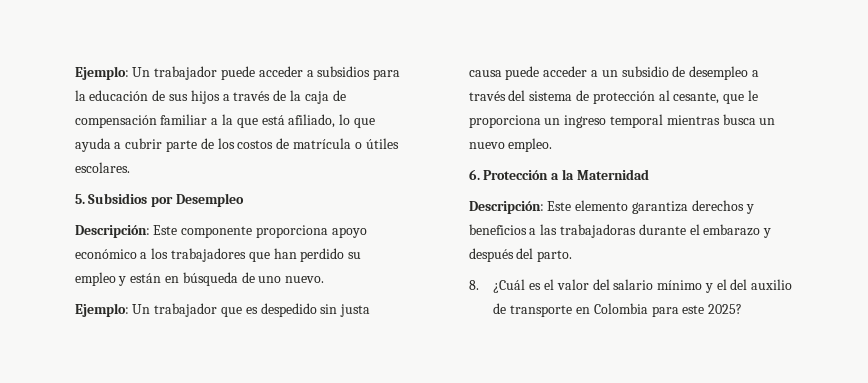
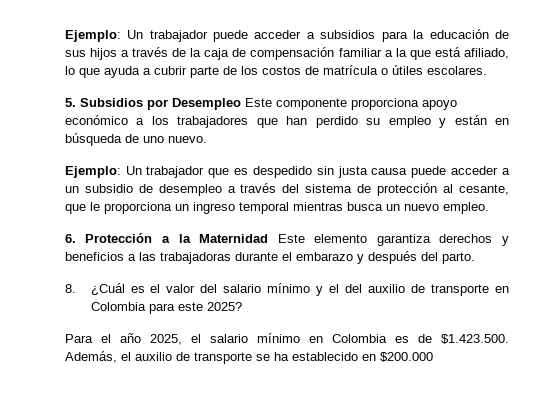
- 5. Subsidios por Desempleo
- Descripción: Este componente proporciona apoyo económico a los trabajadores que han perdido su empleo y están en búsqueda de uno nuevo.
+ 5. Subsidios por Desempleo Este componente proporciona apoyo económico a los trabajadores que han perdido su empleo y están en búsqueda de uno nuevo.
- 6. Protección a la Maternidad
- Descripción: Este elemento garantiza derechos y beneficios a las trabajadoras durante el embarazo y después del parto.
+ 6. Protección a la Maternidad Este elemento garantiza derechos y beneficios a las trabajadoras durante el embarazo y después del parto.
+ Para el año 2025, el salario mínimo en Colombia es de $1.423.500. Además, el auxilio de transporte se ha establecido en $200.000

